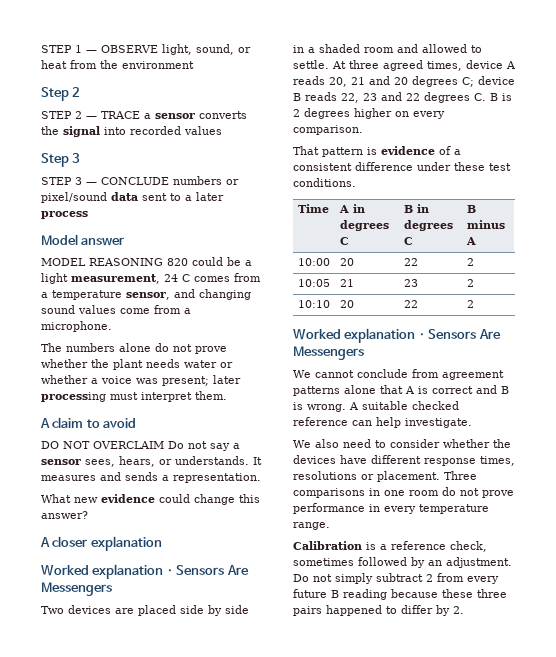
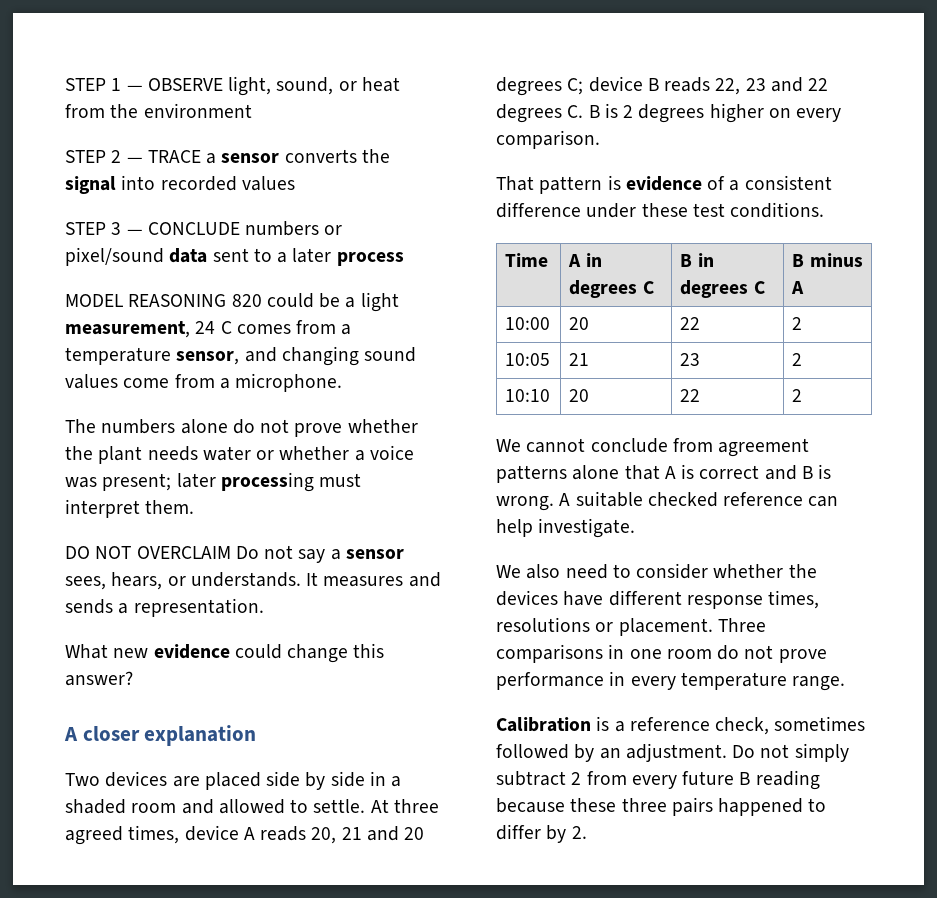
- Step 2
- Step 3
- Model answer
- A claim to avoid
  A closer explanation
- Worked explanation · Sensors Are Messengers
  10:10 | 20 | 22 | 2
- Worked explanation · Sensors Are Messengers

